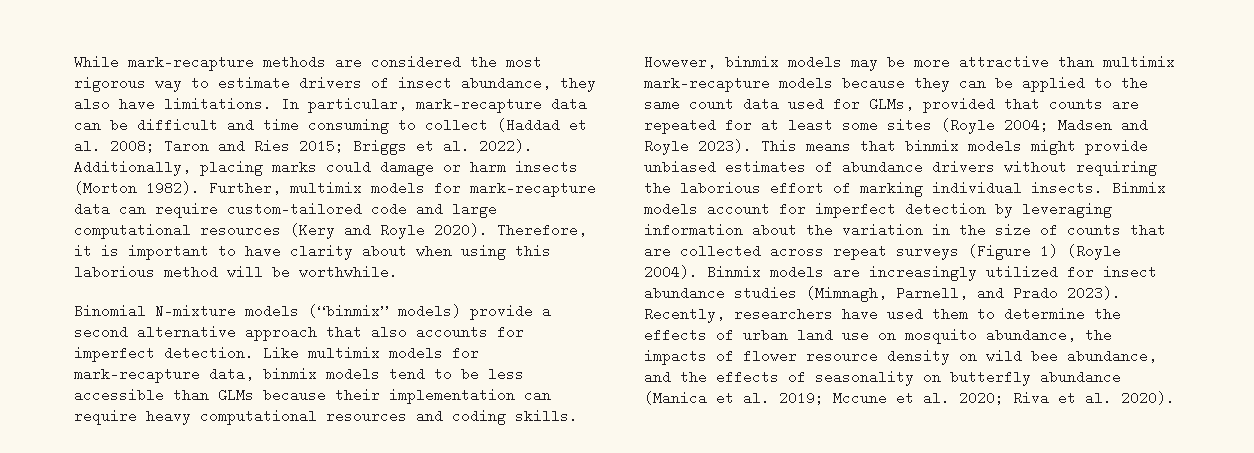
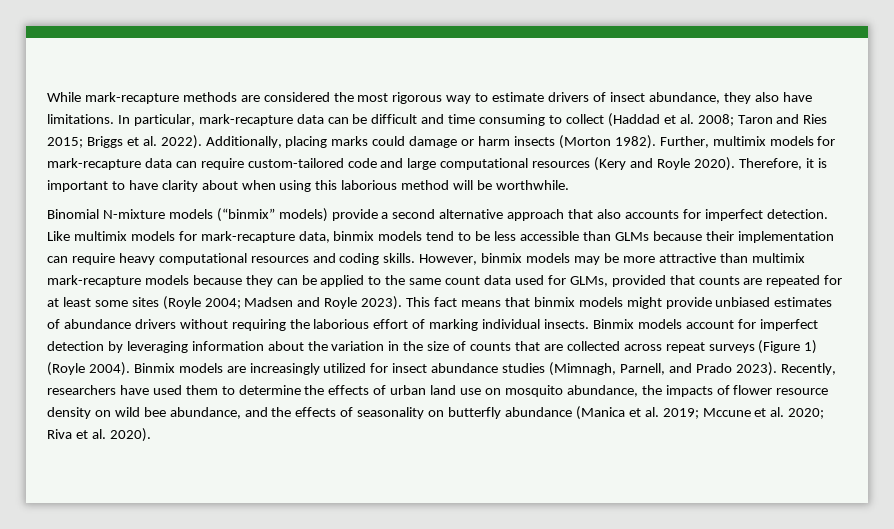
- This means that binmix models might provide unbiased estimates of abundance drivers without requiring the laborious effort of marking individual insects.
+ This fact means that binmix models might provide unbiased estimates of abundance drivers without requiring the laborious effort of marking individual insects.

